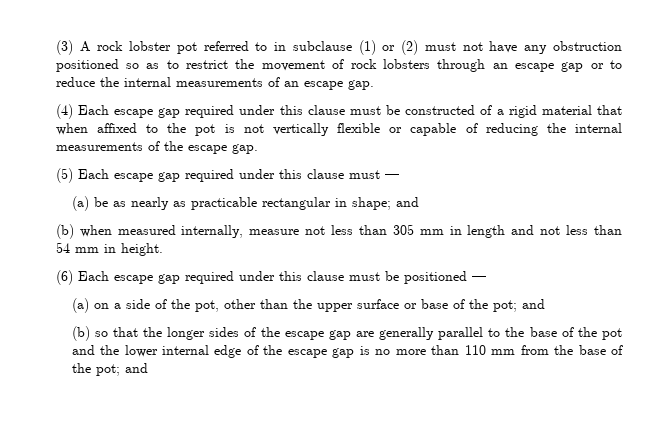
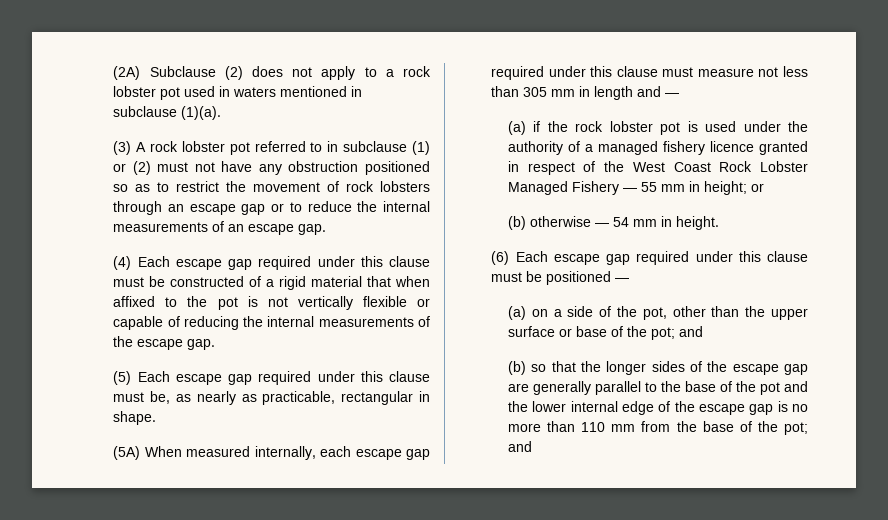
+ (2A) Subclause (2) does not apply to a rock lobster pot used in waters mentioned in subclause (1)(a).
- (5) Each escape gap required under this clause must —
- (a) be as nearly as practicable rectangular in shape; and
- (b) when measured internally, measure not less than 305 mm in length and not less than 54 mm in height.
+ (5) Each escape gap required under this clause must be, as nearly as practicable, rectangular in shape.
+ (5A) When measured internally, each escape gap required under this clause must measure not less than 305 mm in length and —
+ (a) if the rock lobster pot is used under the authority of a managed fishery licence granted in respect of the West Coast Rock Lobster Managed Fishery — 55 mm in height; or
+ (b) otherwise — 54 mm in height.

